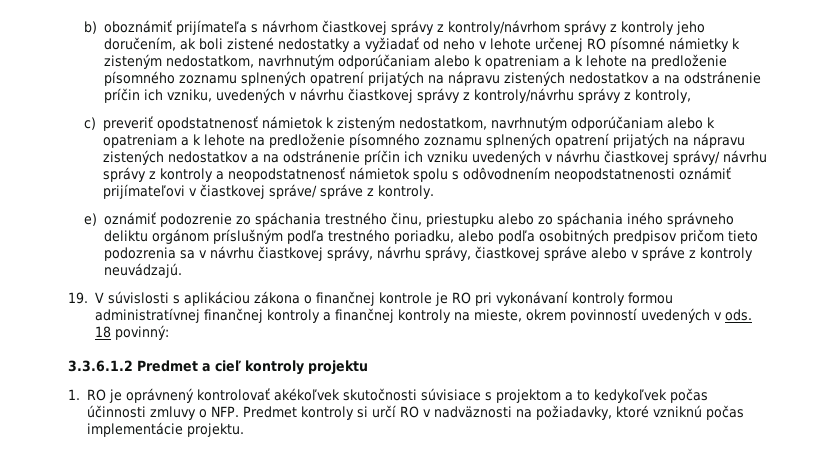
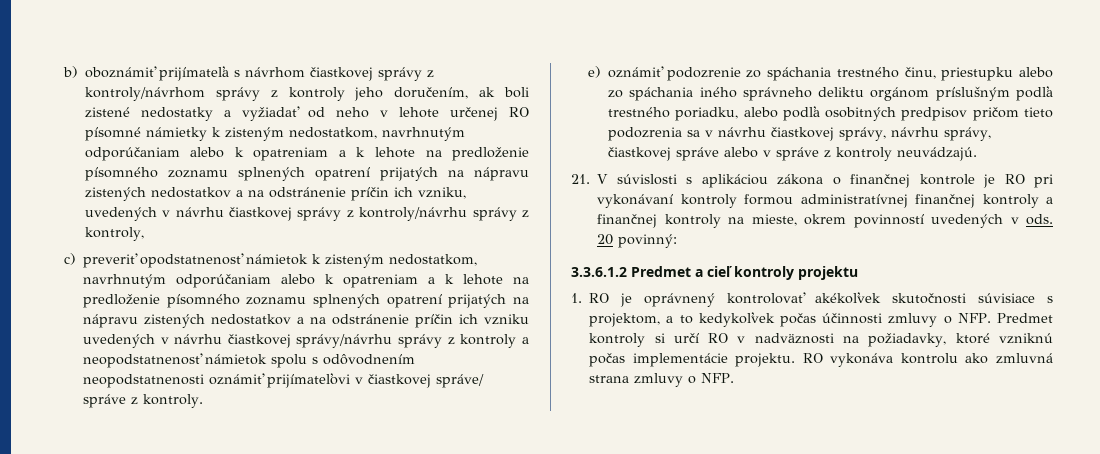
- c) preveriť opodstatnenosť námietok k zisteným nedostatkom, navrhnutým odporúčaniam alebo k opatreniam a k lehote na predloženie písomného zoznamu splnených opatrení prijatých na nápravu zistených nedostatkov a na odstránenie príčin ich vzniku uvedených v návrhu čiastkovej správy/ návrhu správy z kontroly a neopodstatnenosť námietok spolu s odôvodnením neopodstatnenosti oznámiť prijímateľovi v čiastkovej správe/ správe z kontroly.
+ c) preveriť opodstatnenosť námietok k zisteným nedostatkom, navrhnutým odporúčaniam alebo k opatreniam a k lehote na predloženie písomného zoznamu splnených opatrení prijatých na nápravu zistených nedostatkov a na odstránenie príčin ich vzniku uvedených v návrhu čiastkovej správy/návrhu správy z kontroly a neopodstatnenosť námietok spolu s odôvodnením neopodstatnenosti oznámiť prijímateľovi v čiastkovej správe/ správe z kontroly.
- 19. V súvislosti s aplikáciou zákona o finančnej kontrole je RO pri vykonávaní kontroly formou administratívnej finančnej kontroly a finančnej kontroly na mieste, okrem povinností uvedených v ods.
+ 21. V súvislosti s aplikáciou zákona o finančnej kontrole je RO pri vykonávaní kontroly formou administratívnej finančnej kontroly a finančnej kontroly na mieste, okrem povinností uvedených v ods.
- 18 povinný:
+ 20 povinný:
- 1. RO je oprávnený kontrolovať akékoľvek skutočnosti súvisiace s projektom a to kedykoľvek počas účinnosti zmluvy o NFP. Predmet kontroly si určí RO v nadväznosti na požiadavky, ktoré vzniknú počas implementácie projektu.
+ 1. RO je oprávnený kontrolovať akékoľvek skutočnosti súvisiace s projektom, a to kedykoľvek počas účinnosti zmluvy o NFP. Predmet kontroly si určí RO v nadväznosti na požiadavky, ktoré vzniknú počas implementácie projektu.
+ RO vykonáva kontrolu ako zmluvná strana zmluvy o NFP.

